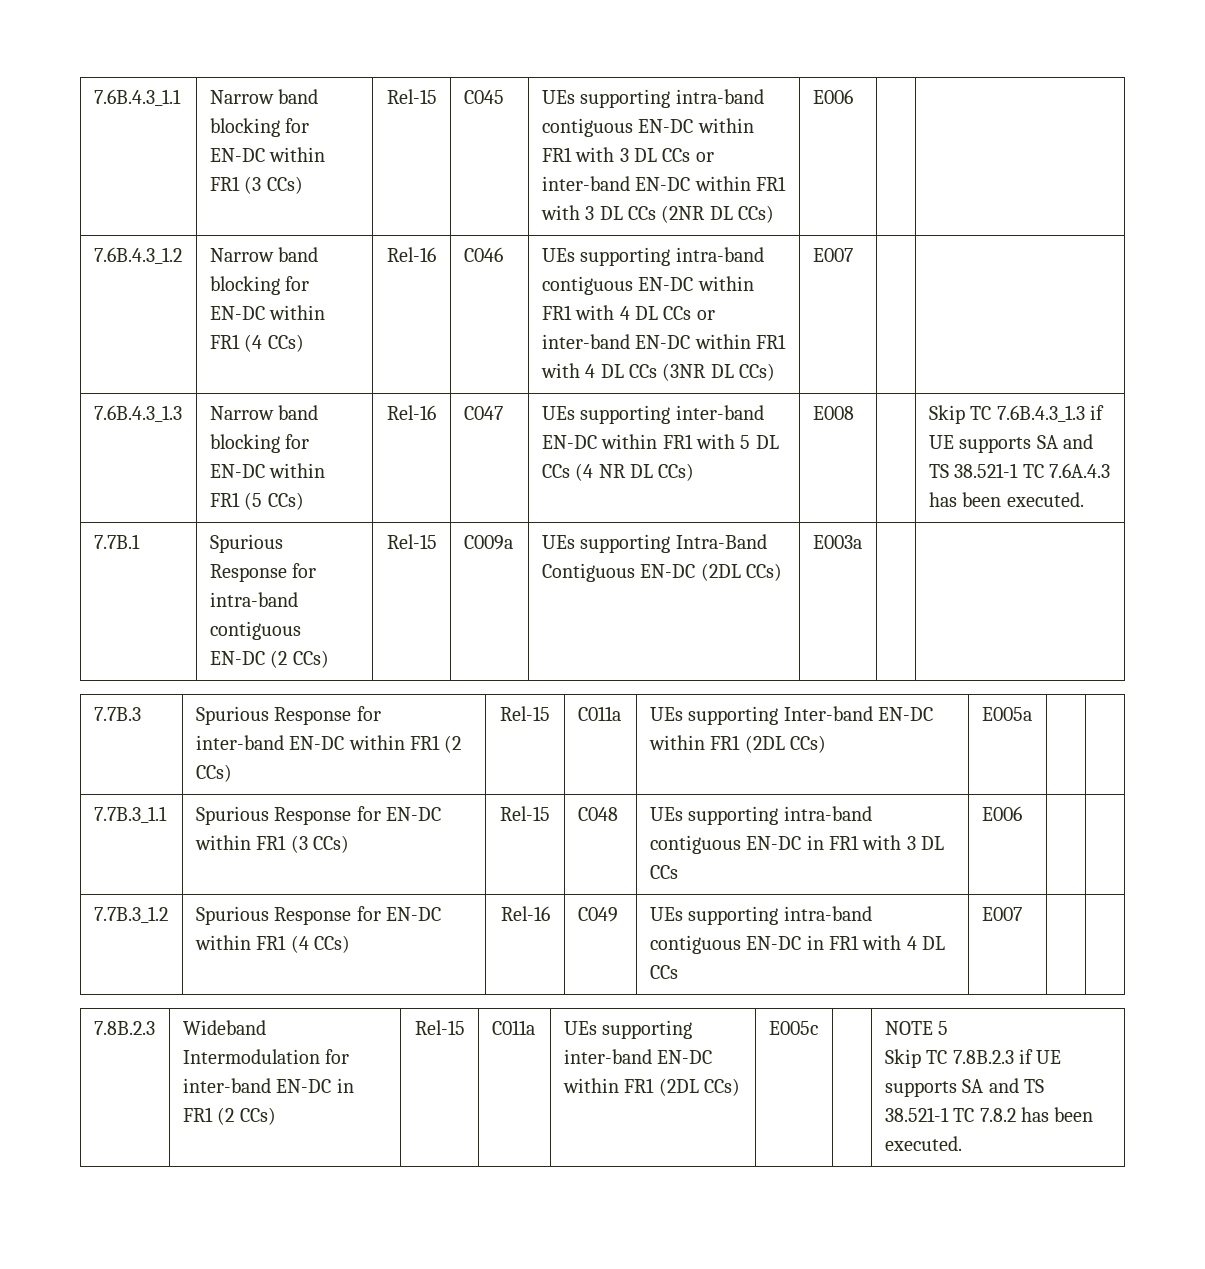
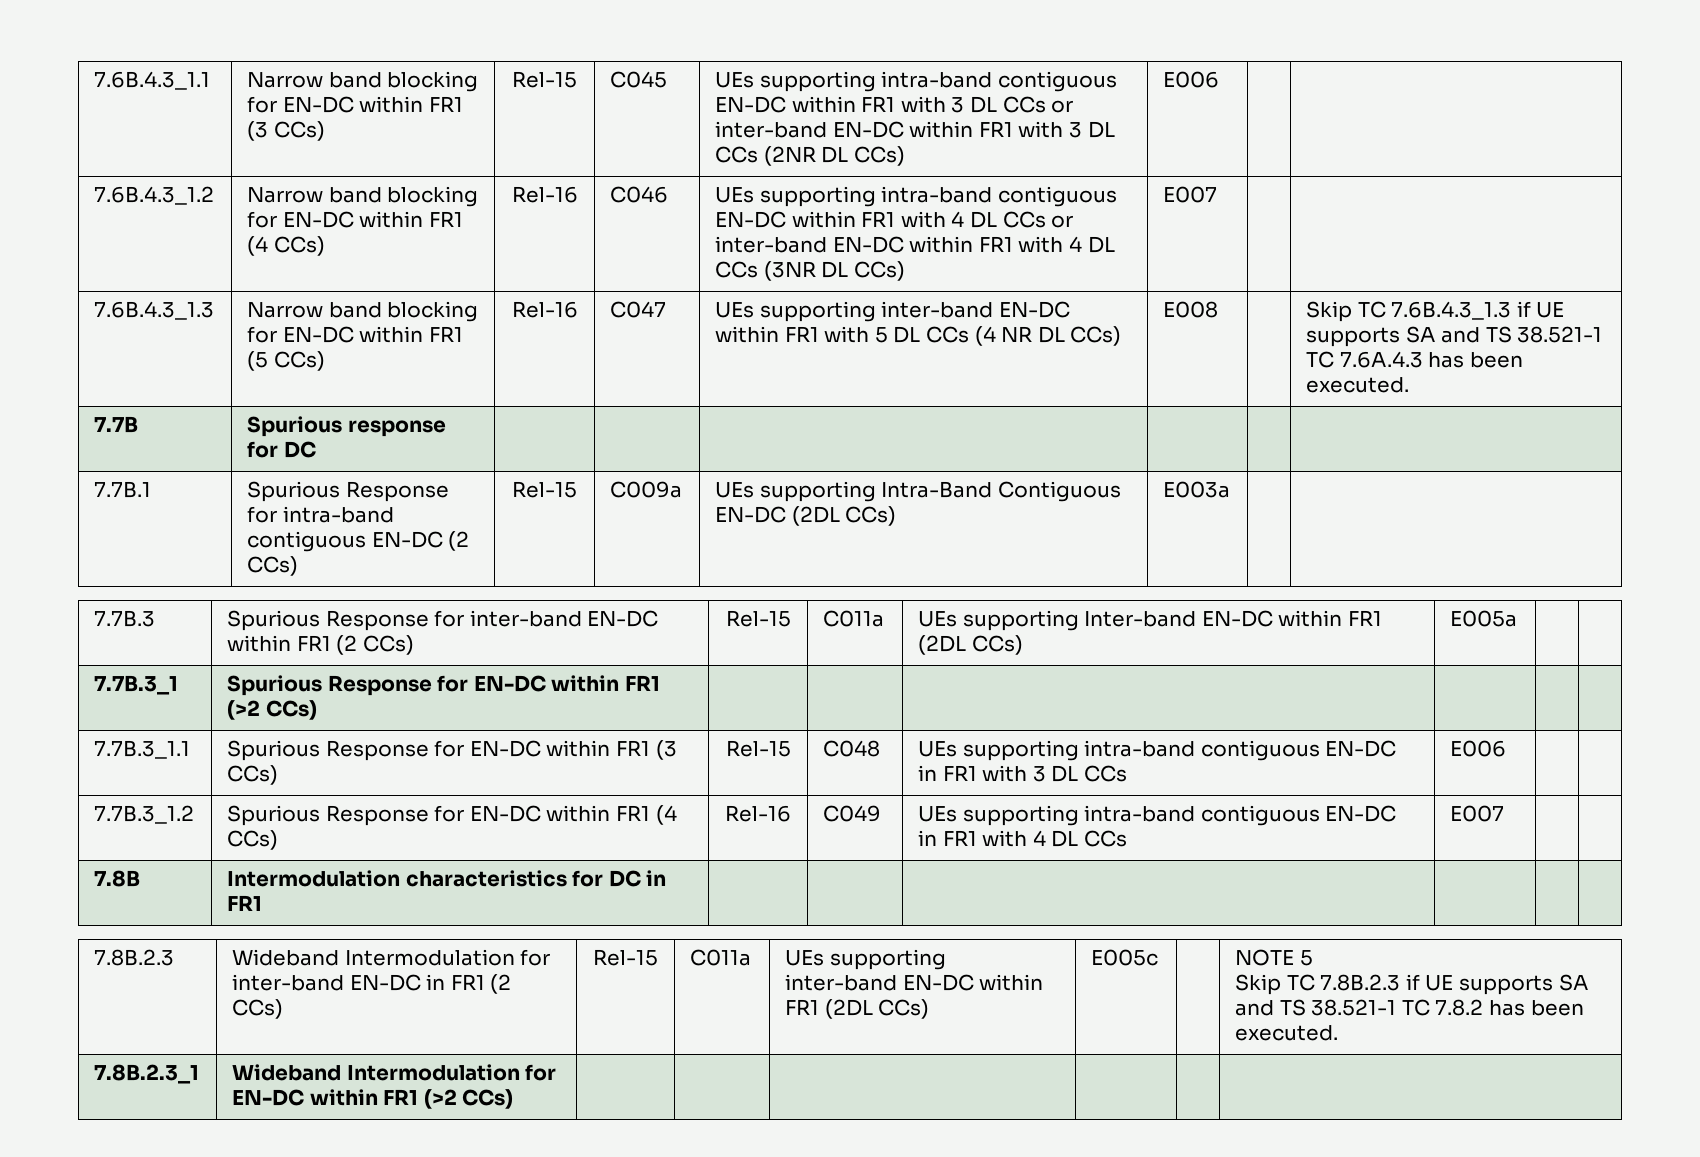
+ 7.7B | Spurious response for DC | | | | | |
+ 7.7B.3_1 | Spurious Response for EN-DC within FR1 (>2 CCs) | | | | | |
+ 7.8B | Intermodulation characteristics for DC in FR1 | | | | | |
+ 7.8B.2.3_1 | Wideband Intermodulation for EN-DC within FR1 (>2 CCs) | | | | | |

